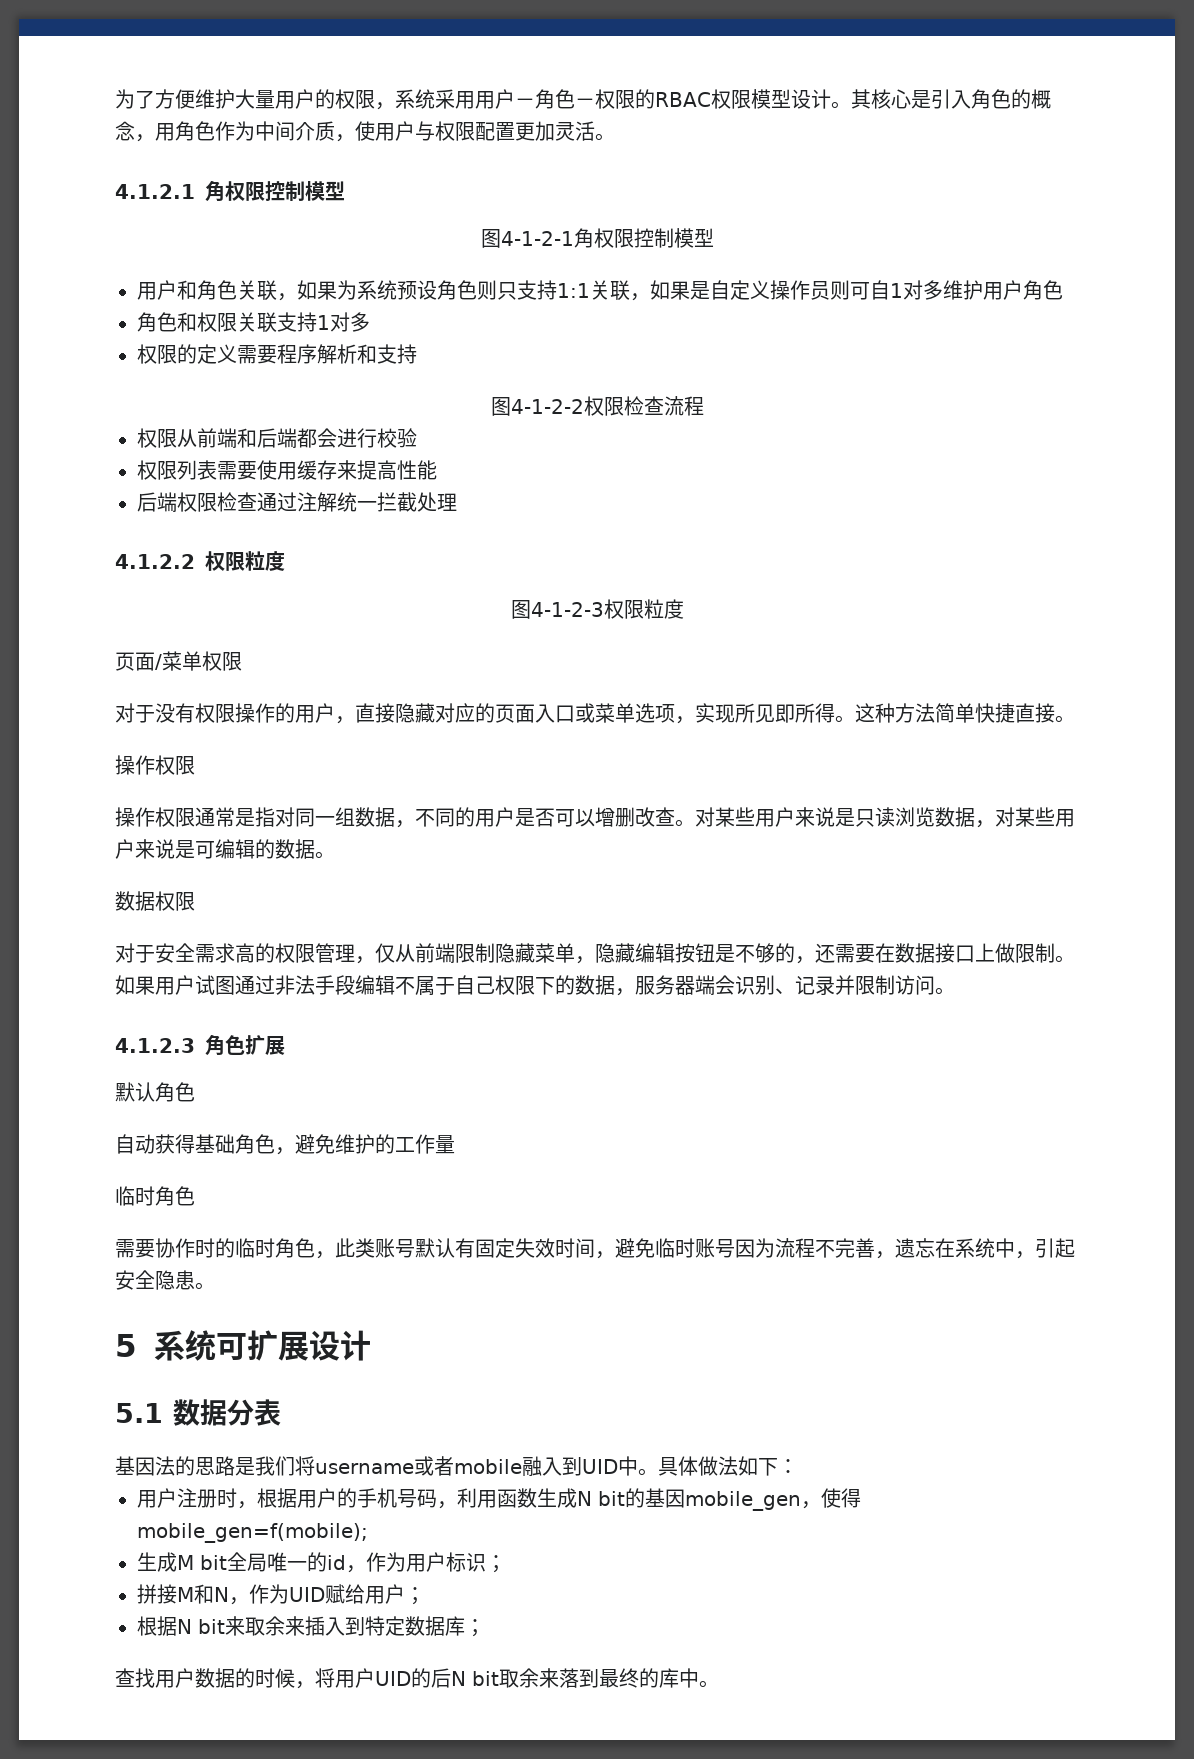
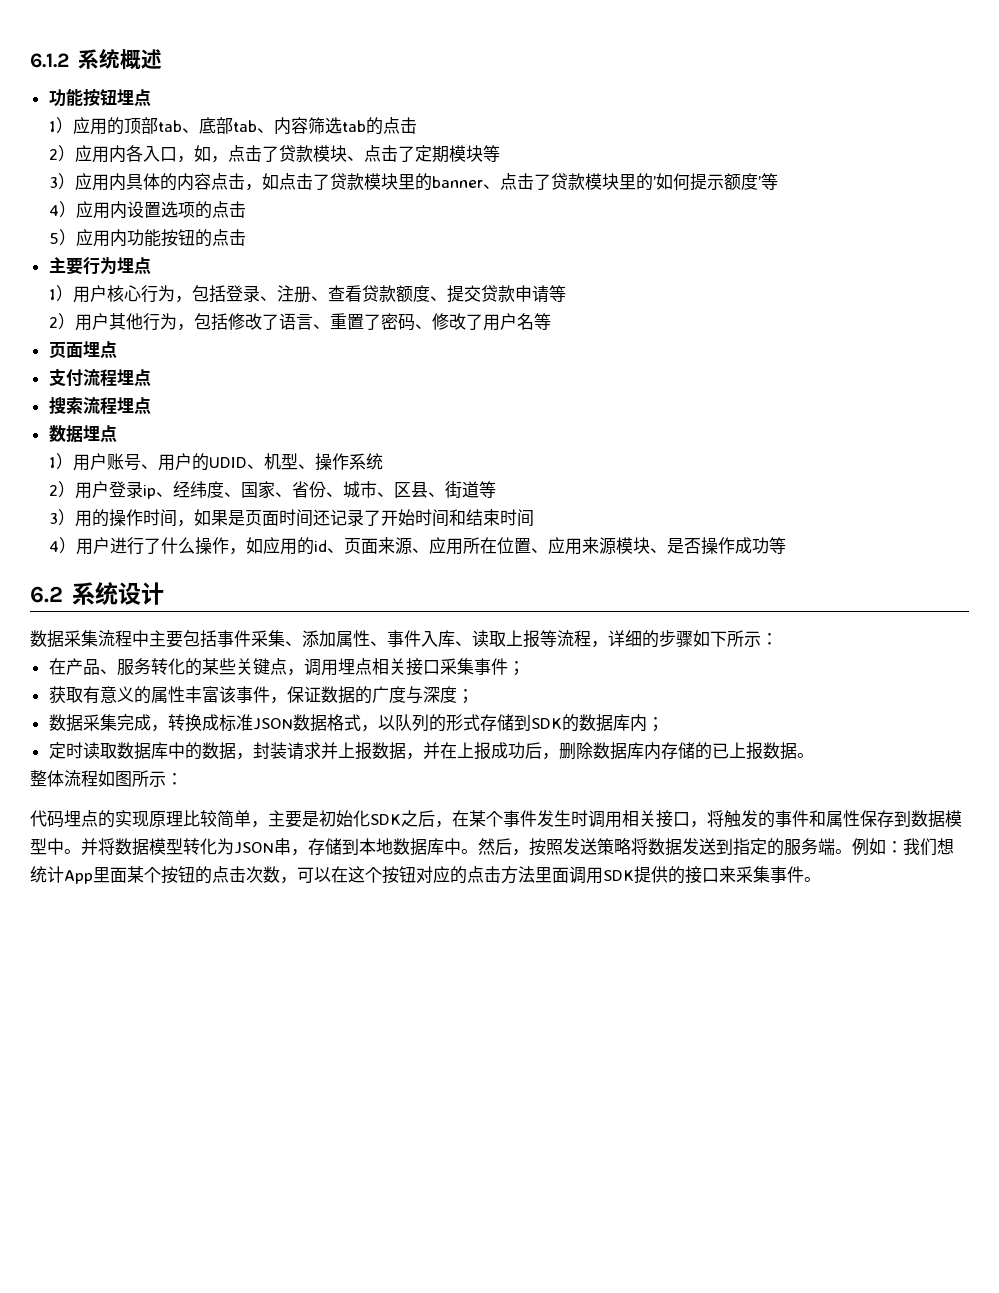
- 为了方便维护大量用户的权限，系统采用用户－角色－权限的RBAC权限模型设计。其核心是引入角色的概念，用角色作为中间介质，使用户与权限配置更加灵活。
- 4.1.2.1角权限控制模型
- 图4-1-2-1角权限控制模型
- 用户和角色关联，如果为系统预设角色则只支持1:1关联，如果是自定义操作员则可自1对多维护用户角色
- 角色和权限关联支持1对多
- 权限的定义需要程序解析和支持
- 图4-1-2-2权限检查流程
- 权限从前端和后端都会进行校验
- 权限列表需要使用缓存来提高性能
- 后端权限检查通过注解统一拦截处理
- 4.1.2.2权限粒度
- 图4-1-2-3权限粒度
- 页面/菜单权限
- 对于没有权限操作的用户，直接隐藏对应的页面入口或菜单选项，实现所见即所得。这种方法简单快捷直接。
- 操作权限
- 操作权限通常是指对同一组数据，不同的用户是否可以增删改查。对某些用户来说是只读浏览数据，对某些用户来说是可编辑的数据。
- 数据权限
- 对于安全需求高的权限管理，仅从前端限制隐藏菜单，隐藏编辑按钮是不够的，还需要在数据接口上做限制。如果用户试图通过非法手段编辑不属于自己权限下的数据，服务器端会识别、记录并限制访问。
- 4.1.2.3角色扩展
- 默认角色
- 自动获得基础角色，避免维护的工作量
- 临时角色
- 需要协作时的临时角色，此类账号默认有固定失效时间，避免临时账号因为流程不完善，遗忘在系统中，引起安全隐患。
- 5系统可扩展设计
- 5.1数据分表
- 基因法的思路是我们将username或者mobile融入到UID中。具体做法如下：
- 用户注册时，根据用户的手机号码，利用函数生成N bit的基因mobile_gen，使得mobile_gen=f(mobile);
- 生成M bit全局唯一的id，作为用户标识；
- 拼接M和N，作为UID赋给用户；
- 根据N bit来取余来插入到特定数据库；
- 查找用户数据的时候，将用户UID的后N bit取余来落到最终的库中。
+ 6.1.2系统概述
+ 功能按钮埋点
+ 1）应用的顶部tab、底部tab、内容筛选tab的点击
+ 2）应用内各入口，如，点击了贷款模块、点击了定期模块等
+ 3）应用内具体的内容点击，如点击了贷款模块里的banner、点击了贷款模块里的’如何提示额度’等
+ 4）应用内设置选项的点击
+ 5）应用内功能按钮的点击
+ 主要行为埋点
+ 1）用户核心行为，包括登录、注册、查看贷款额度、提交贷款申请等
+ 2）用户其他行为，包括修改了语言、重置了密码、修改了用户名等
+ 页面埋点
+ 支付流程埋点
+ 搜索流程埋点
+ 数据埋点
+ 1）用户账号、用户的UDID、机型、操作系统
+ 2）用户登录ip、经纬度、国家、省份、城市、区县、街道等
+ 3）用的操作时间，如果是页面时间还记录了开始时间和结束时间
+ 4）用户进行了什么操作，如应用的id、页面来源、应用所在位置、应用来源模块、是否操作成功等
+ 6.2系统设计
+ 数据采集流程中主要包括事件采集、添加属性、事件入库、读取上报等流程，详细的步骤如下所示：
+ 在产品、服务转化的某些关键点，调用埋点相关接口采集事件；
+ 获取有意义的属性丰富该事件，保证数据的广度与深度；
+ 数据采集完成，转换成标准JSON数据格式，以队列的形式存储到SDK的数据库内；
+ 定时读取数据库中的数据，封装请求并上报数据，并在上报成功后，删除数据库内存储的已上报数据。
+ 整体流程如图所示：
+ 代码埋点的实现原理比较简单，主要是初始化SDK之后，在某个事件发生时调用相关接口，将触发的事件和属性保存到数据模型中。并将数据模型转化为JSON串，存储到本地数据库中。然后，按照发送策略将数据发送到指定的服务端。例如：我们想统计App里面某个按钮的点击次数，可以在这个按钮对应的点击方法里面调用SDK提供的接口来采集事件。

